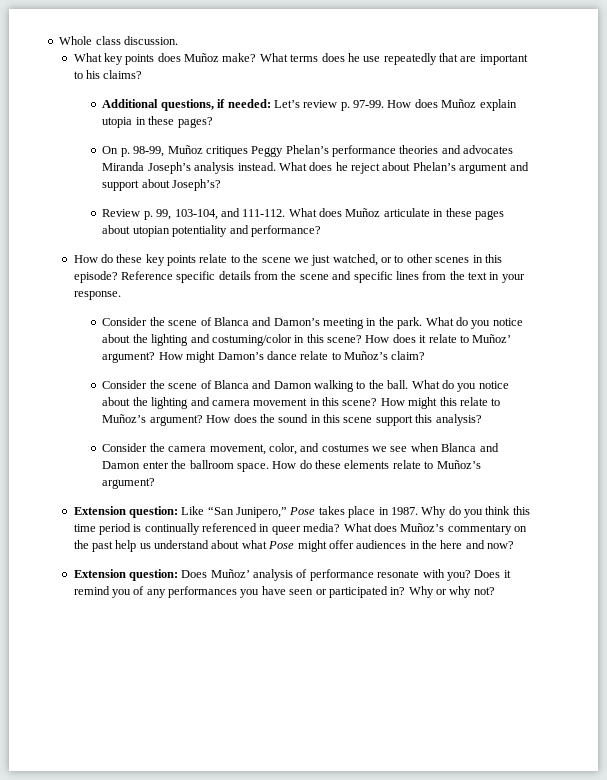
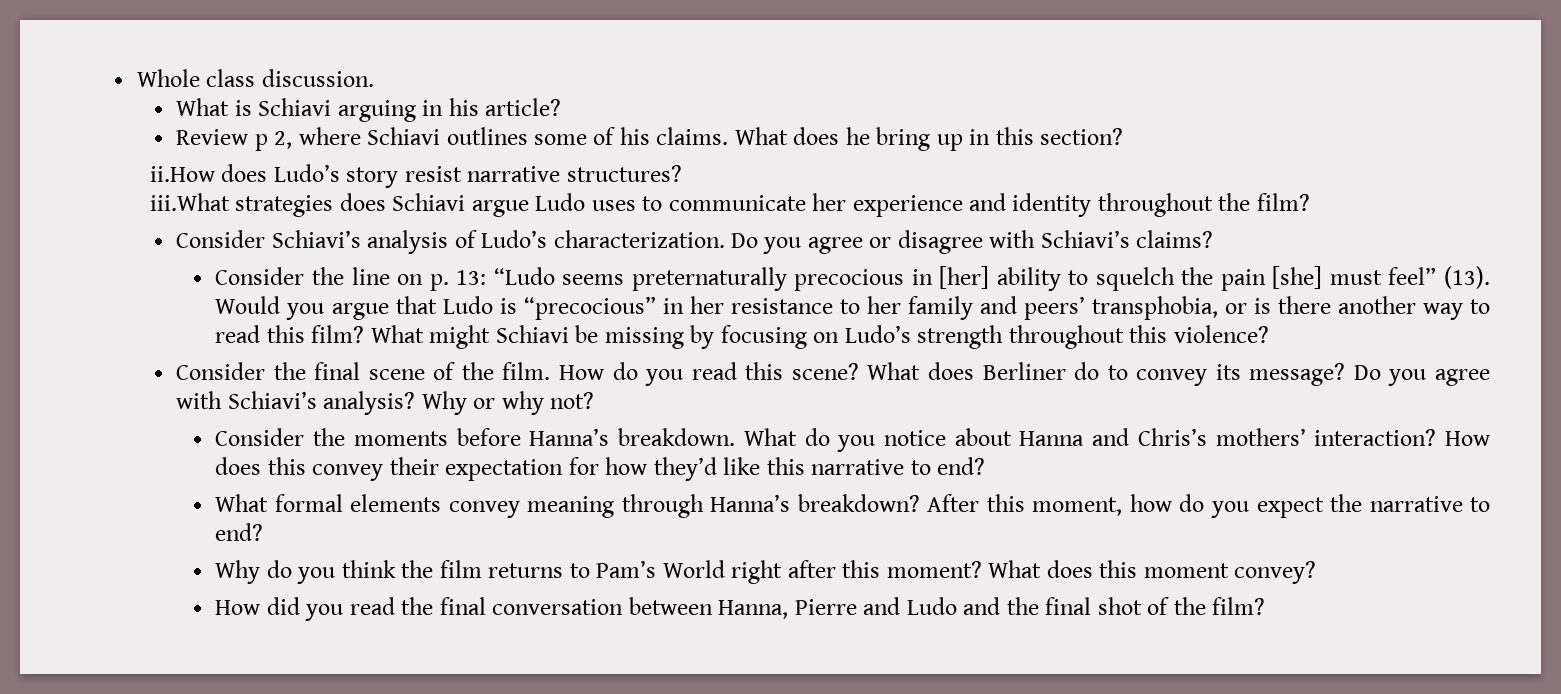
- What key points does Muñoz make? What terms does he use repeatedly that are important to his claims?
- Additional questions, if needed: Let’s review p. 97-99. How does Muñoz explain utopia in these pages?
- On p. 98-99, Muñoz critiques Peggy Phelan’s performance theories and advocates Miranda Joseph’s analysis instead. What does he reject about Phelan’s argument and support about Joseph’s?
- Review p. 99, 103-104, and 111-112. What does Muñoz articulate in these pages about utopian potentiality and performance?
- How do these key points relate to the scene we just watched, or to other scenes in this episode? Reference specific details from the scene and specific lines from the text in your response.
- Consider the scene of Blanca and Damon’s meeting in the park. What do you notice about the lighting and costuming/color in this scene? How does it relate to Muñoz’ argument? How might Damon’s dance relate to Muñoz’s claim?
- Consider the scene of Blanca and Damon walking to the ball. What do you notice about the lighting and camera movement in this scene? How might this relate to Muñoz’s argument? How does the sound in this scene support this analysis?
- Consider the camera movement, color, and costumes we see when Blanca and Damon enter the ballroom space. How do these elements relate to Muñoz’s argument?
- Extension question: Like “San Junipero,” Pose takes place in 1987. Why do you think this time period is continually referenced in queer media? What does Muñoz’s commentary on the past help us understand about what Pose might offer audiences in the here and now?
- Extension question: Does Muñoz’ analysis of performance resonate with you? Does it remind you of any performances you have seen or participated in? Why or why not?
+ What is Schiavi arguing in his article?
+ Review p 2, where Schiavi outlines some of his claims. What does he bring up in this section?
+ ii.How does Ludo’s story resist narrative structures?
+ iii.What strategies does Schiavi argue Ludo uses to communicate her experience and identity throughout the film?
+ Consider Schiavi’s analysis of Ludo’s characterization. Do you agree or disagree with Schiavi’s claims?
+ Consider the line on p. 13: “Ludo seems preternaturally precocious in [her] ability to squelch the pain [she] must feel” (13). Would you argue that Ludo is “precocious” in her resistance to her family and peers’ transphobia, or is there another way to read this film? What might Schiavi be missing by focusing on Ludo’s strength throughout this violence?
+ Consider the final scene of the film. How do you read this scene? What does Berliner do to convey its message? Do you agree with Schiavi’s analysis? Why or why not?
+ Consider the moments before Hanna’s breakdown. What do you notice about Hanna and Chris’s mothers’ interaction? How does this convey their expectation for how they’d like this narrative to end?
+ What formal elements convey meaning through Hanna’s breakdown? After this moment, how do you expect the narrative to end?
+ Why do you think the film returns to Pam’s World right after this moment? What does this moment convey?
+ How did you read the final conversation between Hanna, Pierre and Ludo and the final shot of the film?

